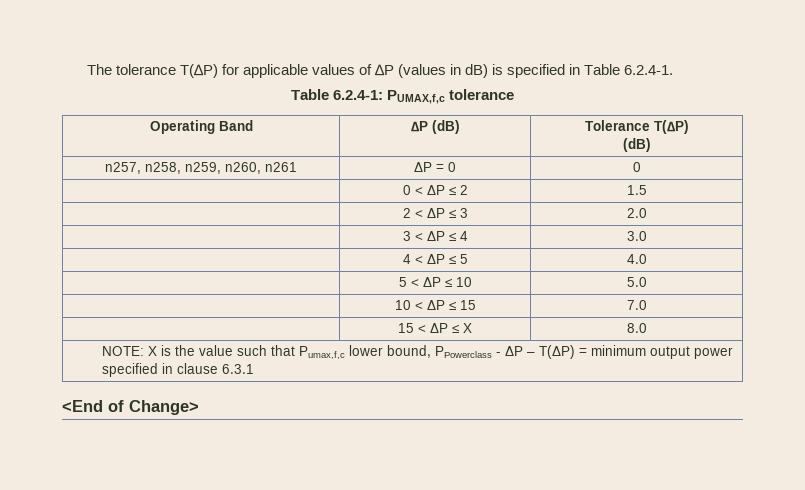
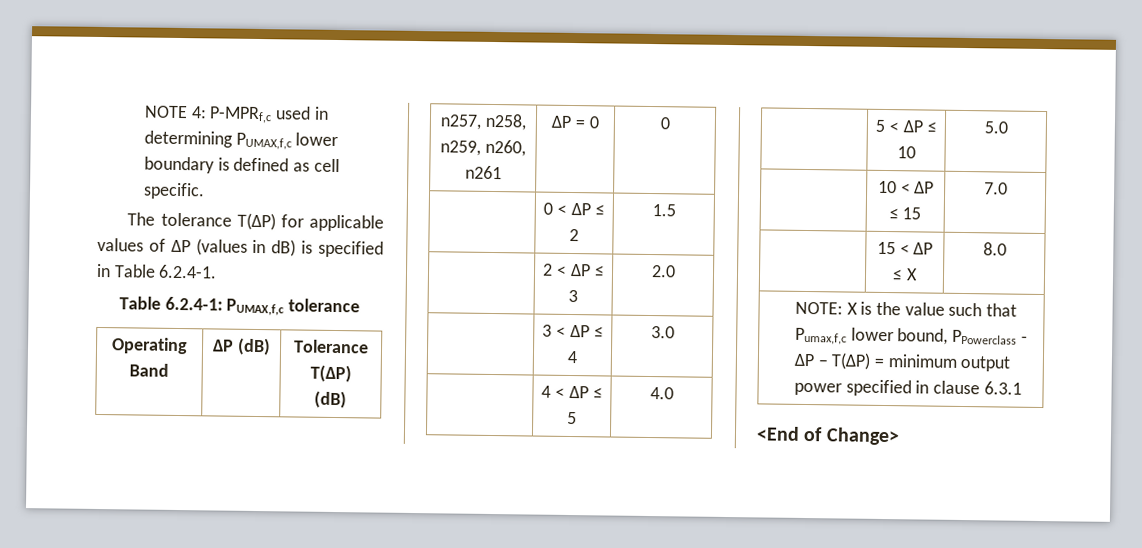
+ NOTE 4: P-MPRf,c used in determining PUMAX,f,c lower boundary is defined as cell specific.

